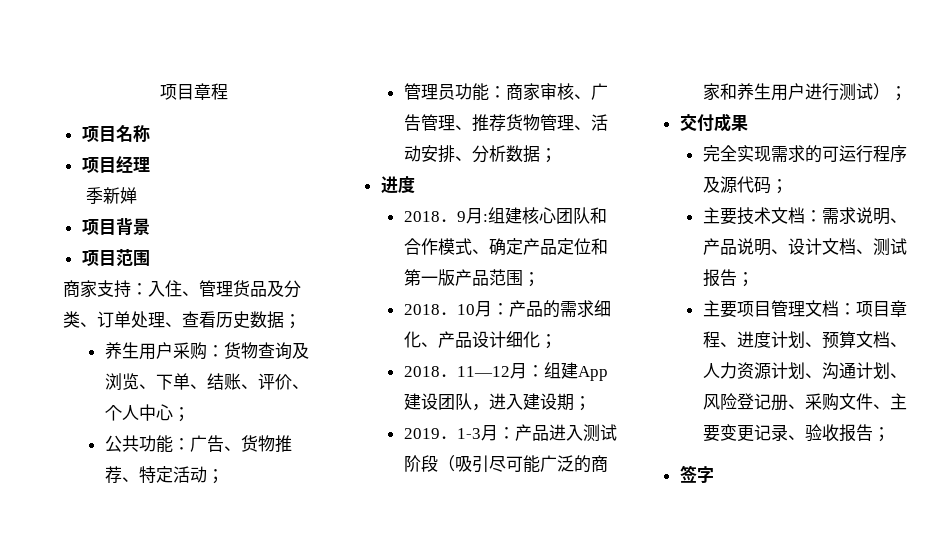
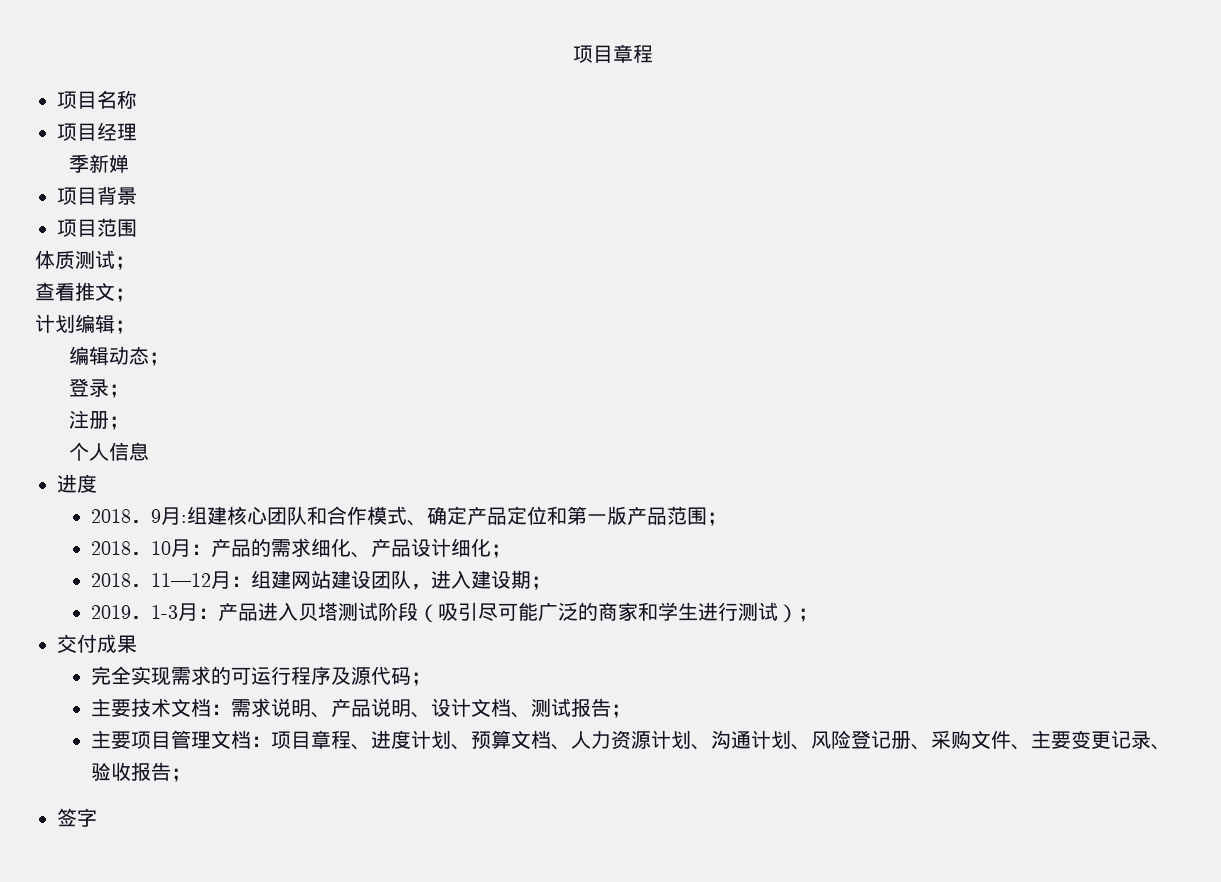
- 商家支持：入住、管理货品及分类、订单处理、查看历史数据；
- 养生用户采购：货物查询及浏览、下单、结账、评价、个人中心；
- 公共功能：广告、货物推荐、特定活动；
- 管理员功能：商家审核、广告管理、推荐货物管理、活动安排、分析数据；
+ 体质测试；
+ 查看推文；
+ 计划编辑；
+ 编辑动态；
+ 登录；
+ 注册；
+ 个人信息
- 2018．11—12月：组建App建设团队，进入建设期；
+ 2018．11—12月：组建网站建设团队，进入建设期；
- 2019．1-3月：产品进入测试阶段（吸引尽可能广泛的商家和养生用户进行测试）；
+ 2019．1-3月：产品进入贝塔测试阶段（吸引尽可能广泛的商家和学生进行测试）；

